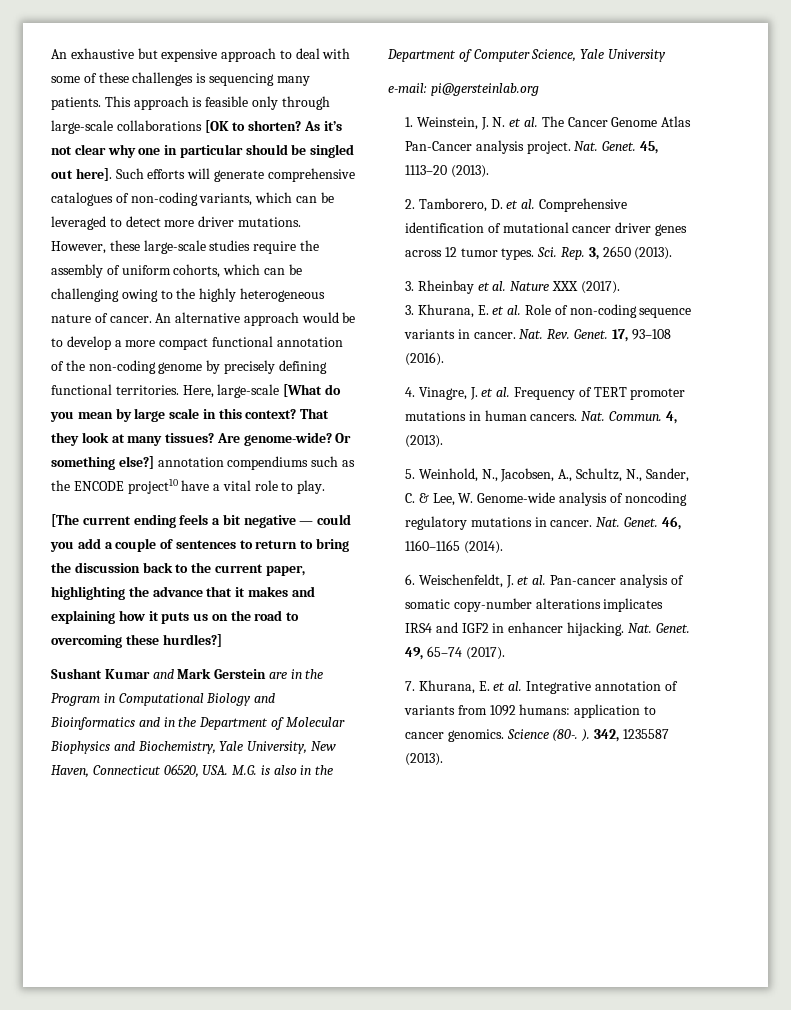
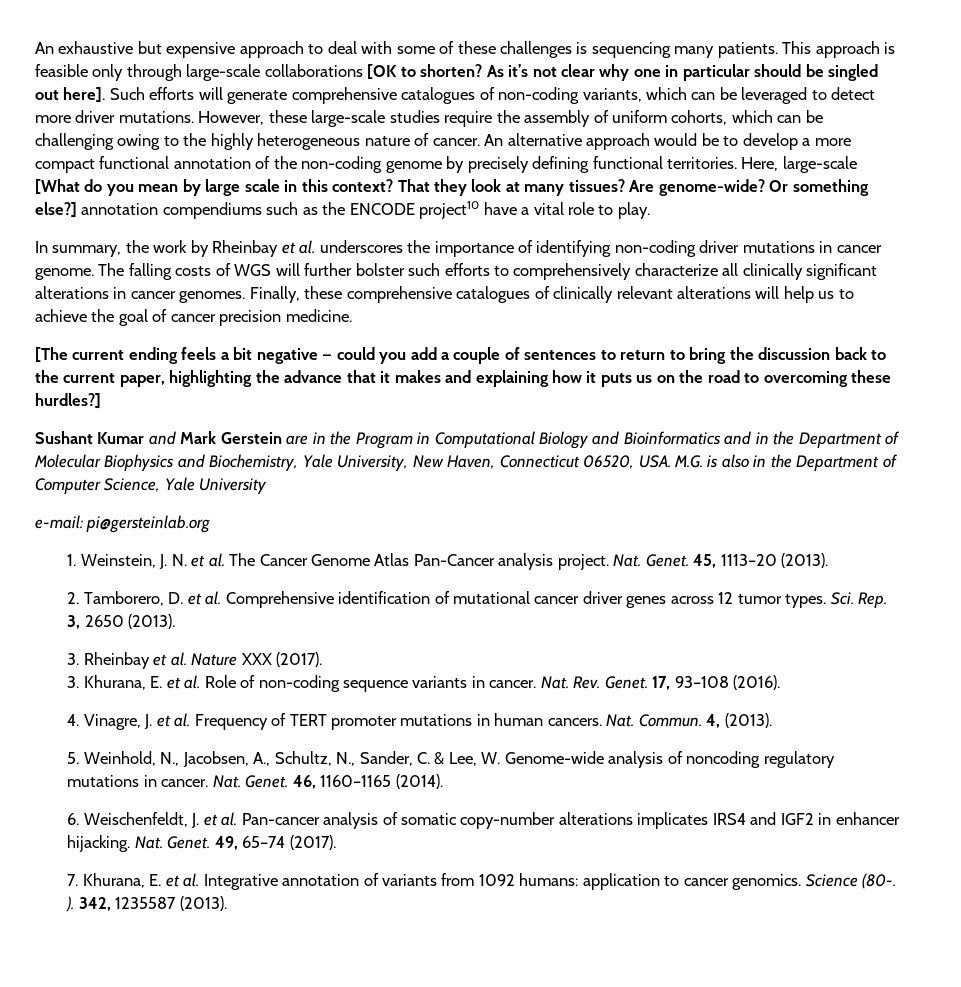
+ In summary, the work by Rheinbay et al. underscores the importance of identifying non-coding driver mutations in cancer genome. The falling costs of WGS will further bolster such efforts to comprehensively characterize all clinically significant alterations in cancer genomes. Finally, these comprehensive catalogues of clinically relevant alterations will help us to achieve the goal of cancer precision medicine.

